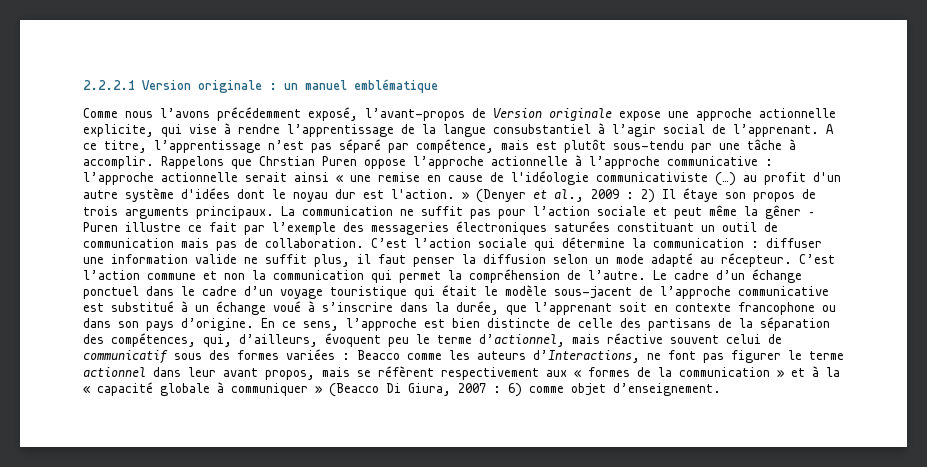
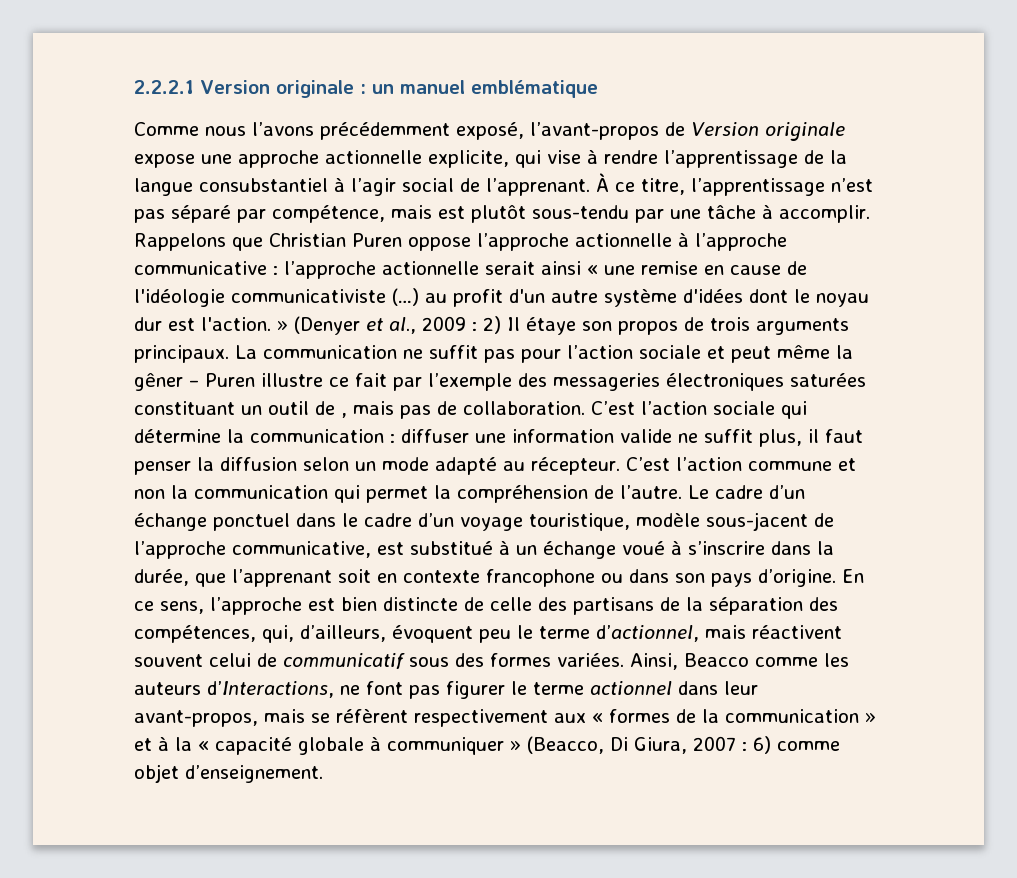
- A ce titre, l’apprentissage n’est pas séparé par compétence, mais est plutôt sous-tendu par une tâche à accomplir.
+ À ce titre, l’apprentissage n’est pas séparé par compétence, mais est plutôt sous-tendu par une tâche à accomplir.
- Rappelons que Chrstian Puren oppose l’approche actionnelle à l’approche communicative : l’approche actionnelle serait ainsi « une remise en cause de l'idéologie communicativiste (…) au profit d'un autre système d'idées dont le noyau dur est l'action. » (Denyer et al., 2009 : 2) Il étaye son propos de trois arguments principaux.
+ Rappelons que Christian Puren oppose l’approche actionnelle à l’approche communicative : l’approche actionnelle serait ainsi « une remise en cause de l'idéologie communicativiste (…) au profit d'un autre système d'idées dont le noyau dur est l'action. » (Denyer et al., 2009 : 2) Il étaye son propos de trois arguments principaux.
- La communication ne suffit pas pour l’action sociale et peut même la gêner – Puren illustre ce fait par l’exemple des messageries électroniques saturées constituant un outil de communication mais pas de collaboration.
+ La communication ne suffit pas pour l’action sociale et peut même la gêner – Puren illustre ce fait par l’exemple des messageries électroniques saturées constituant un outil de , mais pas de collaboration.
- Le cadre d’un échange ponctuel dans le cadre d’un voyage touristique qui était le modèle sous-jacent de l’approche communicative est substitué à un échange voué à s’inscrire dans la durée, que l’apprenant soit en contexte francophone ou dans son pays d’origine.
+ Le cadre d’un échange ponctuel dans le cadre d’un voyage touristique, modèle sous-jacent de l’approche communicative, est substitué à un échange voué à s’inscrire dans la durée, que l’apprenant soit en contexte francophone ou dans son pays d’origine.
- En ce sens, l’approche est bien distincte de celle des partisans de la séparation des compétences, qui, d’ailleurs, évoquent peu le terme d’actionnel, mais réactive souvent celui de communicatif sous des formes variées : Beacco comme les auteurs d’Interactions, ne font pas figurer le terme actionnel dans leur avant propos, mais se réfèrent respectivement aux « formes de la communication » et à la « capacité globale à communiquer » (Beacco Di Giura, 2007 :
+ En ce sens, l’approche est bien distincte de celle des partisans de la séparation des compétences, qui, d’ailleurs, évoquent peu le terme d’actionnel, mais réactivent souvent celui de communicatif sous des formes variées. Ainsi, Beacco comme les auteurs d’Interactions, ne font pas figurer le terme actionnel dans leur avant-propos, mais se réfèrent respectivement aux « formes de la communication » et à la « capacité globale à communiquer » (Beacco, Di Giura, 2007 :

